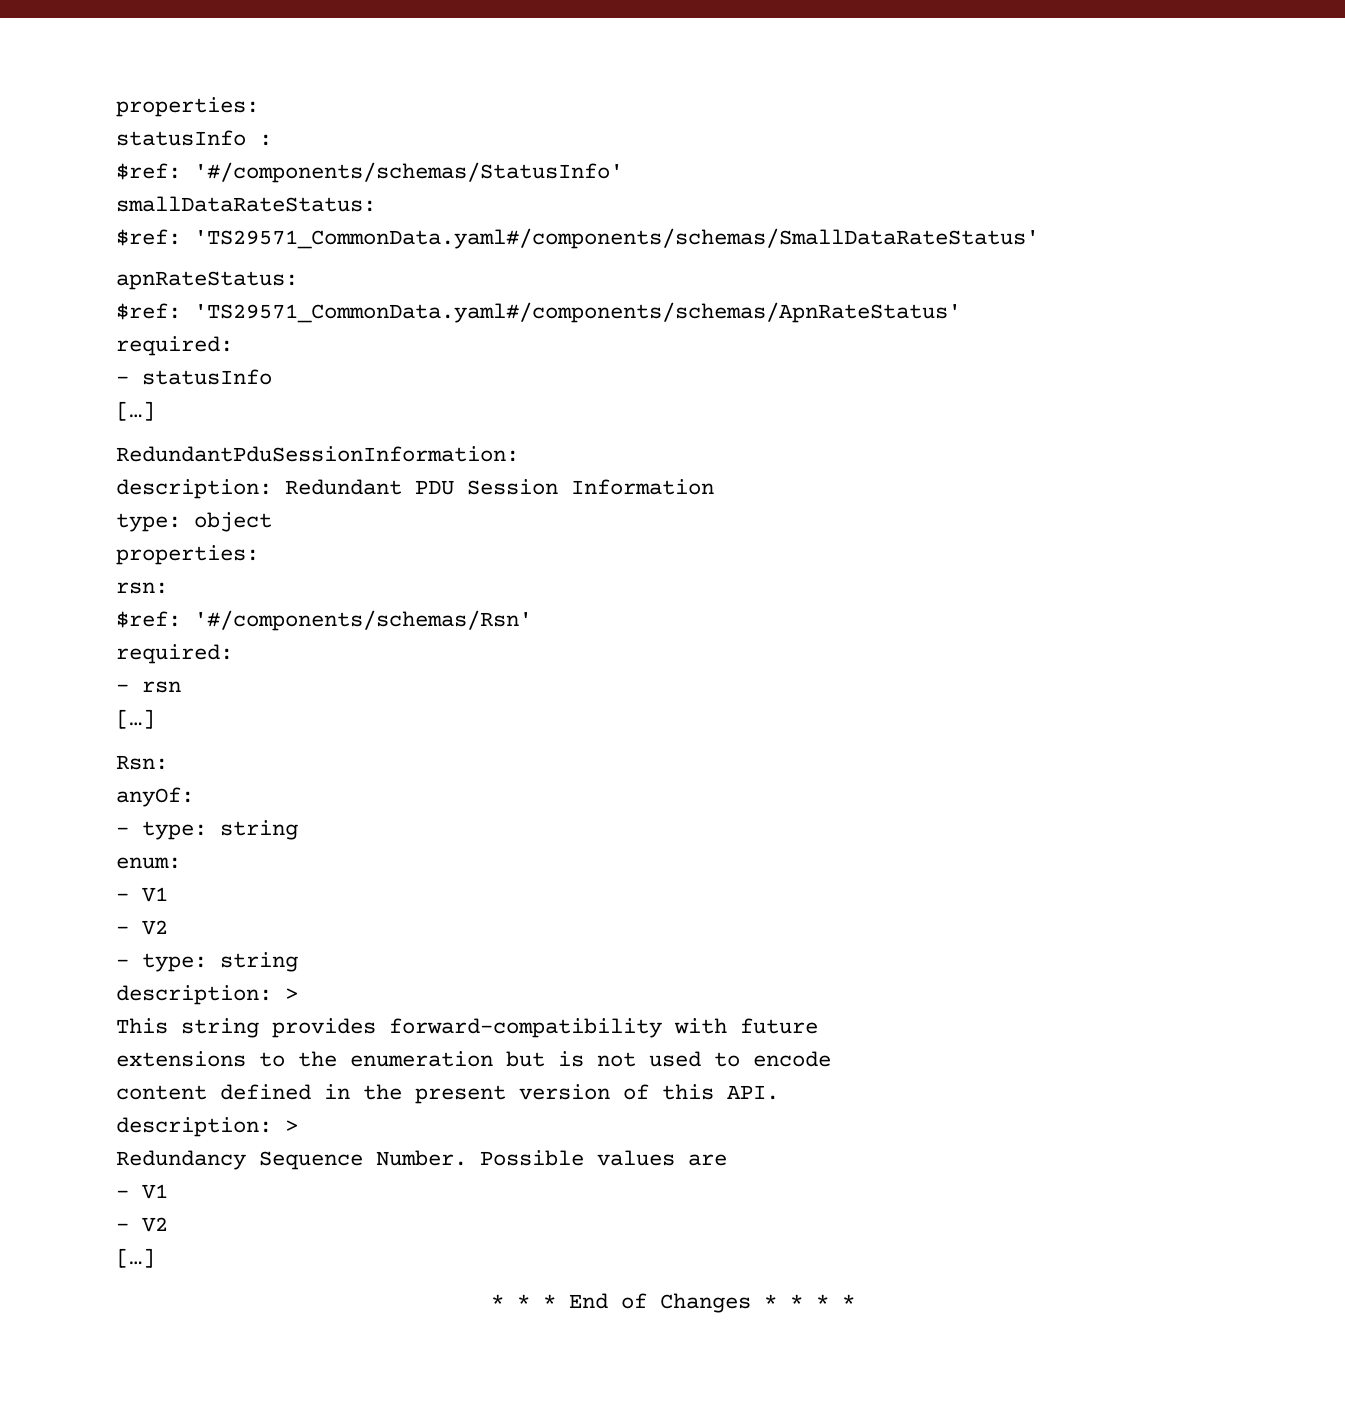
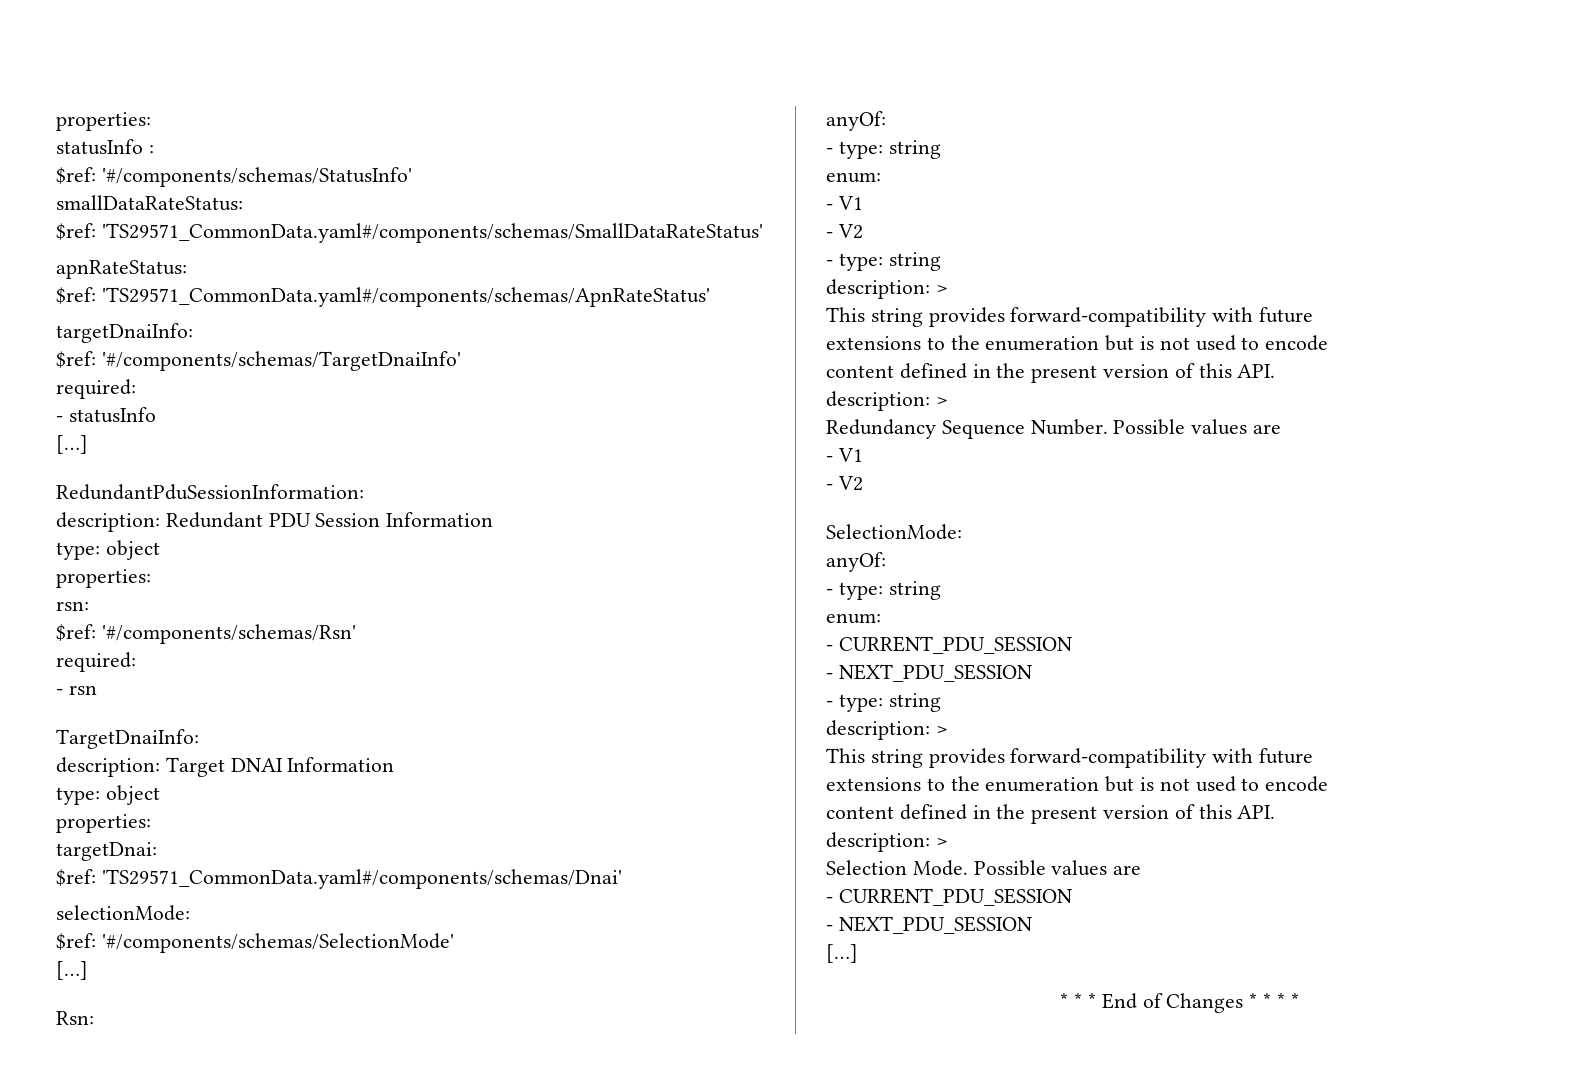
+ targetDnaiInfo:
+ $ref: '#/components/schemas/TargetDnaiInfo'
+ TargetDnaiInfo:
+ description: Target DNAI Information
+ type: object
+ properties:
+ targetDnai:
+ $ref: 'TS29571_CommonData.yaml#/components/schemas/Dnai'
+ selectionMode:
+ $ref: '#/components/schemas/SelectionMode'
+ SelectionMode:
+ anyOf:
+ - type: string
+ enum:
+ - CURRENT_PDU_SESSION
+ - NEXT_PDU_SESSION
+ - type: string
+ description: >
+ This string provides forward-compatibility with future
+ extensions to the enumeration but is not used to encode
+ content defined in the present version of this API.
+ description: >
+ Selection Mode. Possible values are
+ - CURRENT_PDU_SESSION
+ - NEXT_PDU_SESSION

